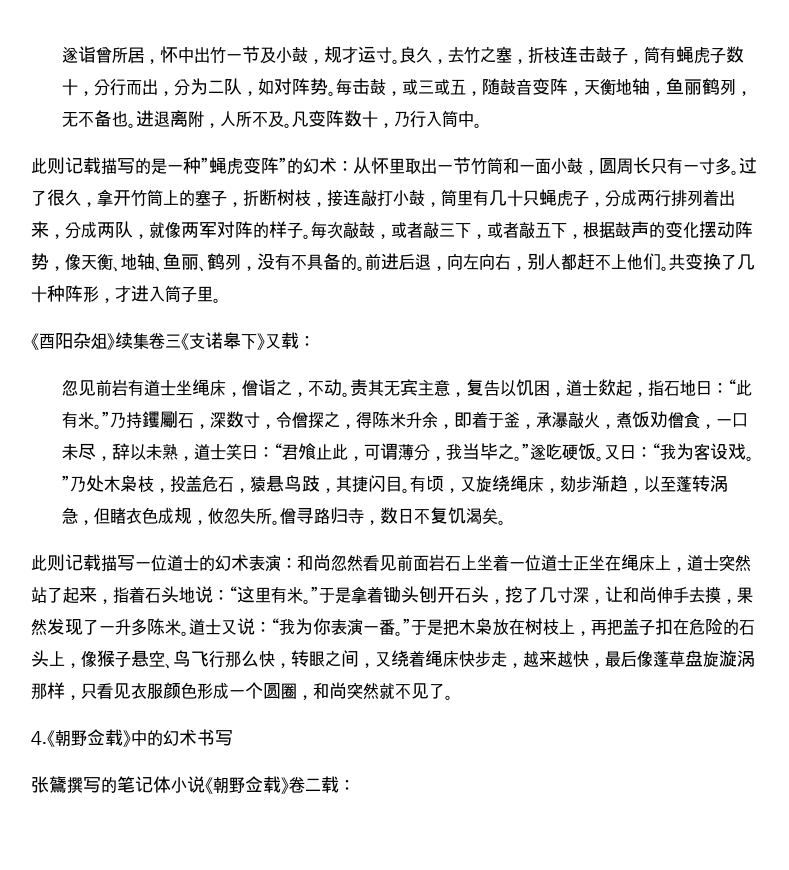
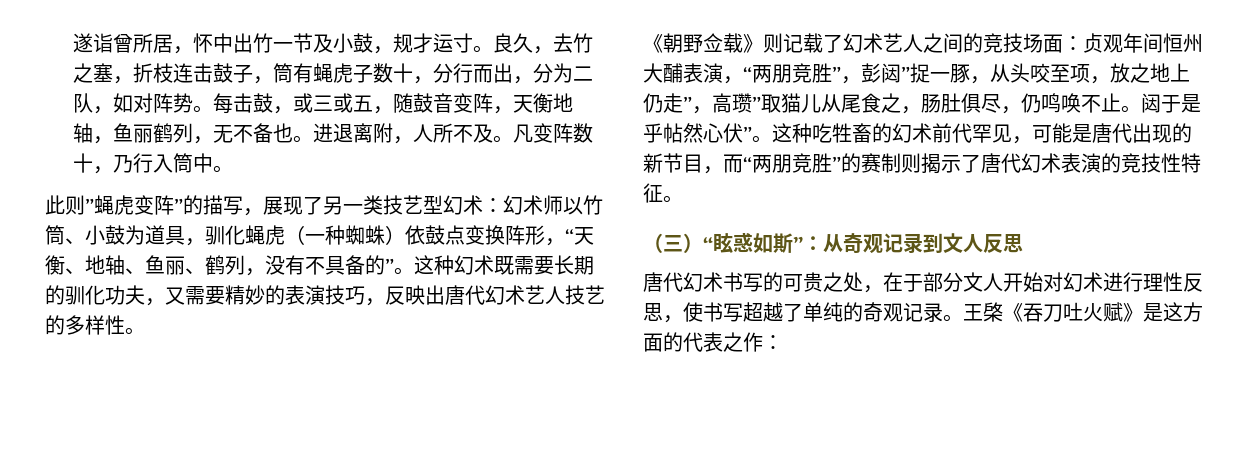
- 此则记载描写的是一种”蝇虎变阵”的幻术：从怀里取出一节竹筒和一面小鼓，圆周长只有一寸多。过了很久，拿开竹筒上的塞子，折断树枝，接连敲打小鼓，筒里有几十只蝇虎子，分成两行排列着出来，分成两队，就像两军对阵的样子。每次敲鼓，或者敲三下，或者敲五下，根据鼓声的变化摆动阵势，像天衡、地轴、鱼丽、鹤列，没有不具备的。前进后退，向左向右，别人都赶不上他们。共变换了几十种阵形，才进入筒子里。
- 《酉阳杂俎》续集卷三《支诺皋下》又载：
- 忽见前岩有道士坐绳床，僧诣之，不动。责其无宾主意，复告以饥困，道士欻起，指石地曰：“此有米。”乃持钁劚石，深数寸，令僧探之，得陈米升余，即着于釜，承瀑敲火，煮饭劝僧食，一口未尽，辞以未熟，道士笑曰：“君飧止此，可谓薄分，我当毕之。”遂吃硬饭。又曰：“我为客设戏。”乃处木枭枝，投盖危石，猿悬鸟跂，其捷闪目。有顷，又旋绕绳床，劾步渐趋，以至蓬转涡急，但睹衣色成规，攸忽失所。僧寻路归寺，数日不复饥渴矣。
- 此则记载描写一位道士的幻术表演：和尚忽然看见前面岩石上坐着一位道士正坐在绳床上，道士突然站了起来，指着石头地说：“这里有米。”于是拿着锄头刨开石头，挖了几寸深，让和尚伸手去摸，果然发现了一升多陈米。道士又说：“我为你表演一番。”于是把木枭放在树枝上，再把盖子扣在危险的石头上，像猴子悬空、鸟飞行那么快，转眼之间，又绕着绳床快步走，越来越快，最后像蓬草盘旋漩涡那样，只看见衣服颜色形成一个圆圈，和尚突然就不见了。
- 4.《朝野佥载》中的幻术书写
- 张鷟撰写的笔记体小说《朝野佥载》卷二载：
+ 此则”蝇虎变阵”的描写，展现了另一类技艺型幻术：幻术师以竹筒、小鼓为道具，驯化蝇虎（一种蜘蛛）依鼓点变换阵形，“天衡、地轴、鱼丽、鹤列，没有不具备的”。这种幻术既需要长期的驯化功夫，又需要精妙的表演技巧，反映出唐代幻术艺人技艺的多样性。
+ 《朝野佥载》则记载了幻术艺人之间的竞技场面：贞观年间恒州大酺表演，“两朋竞胜”，彭闼”捉一豚，从头咬至项，放之地上仍走”，高瓒”取猫儿从尾食之，肠肚俱尽，仍鸣唤不止。闼于是乎帖然心伏”。这种吃牲畜的幻术前代罕见，可能是唐代出现的新节目，而“两朋竞胜”的赛制则揭示了唐代幻术表演的竞技性特征。
+ （三）“眩惑如斯”：从奇观记录到文人反思
+ 唐代幻术书写的可贵之处，在于部分文人开始对幻术进行理性反思，使书写超越了单纯的奇观记录。王棨《吞刀吐火赋》是这方面的代表之作：

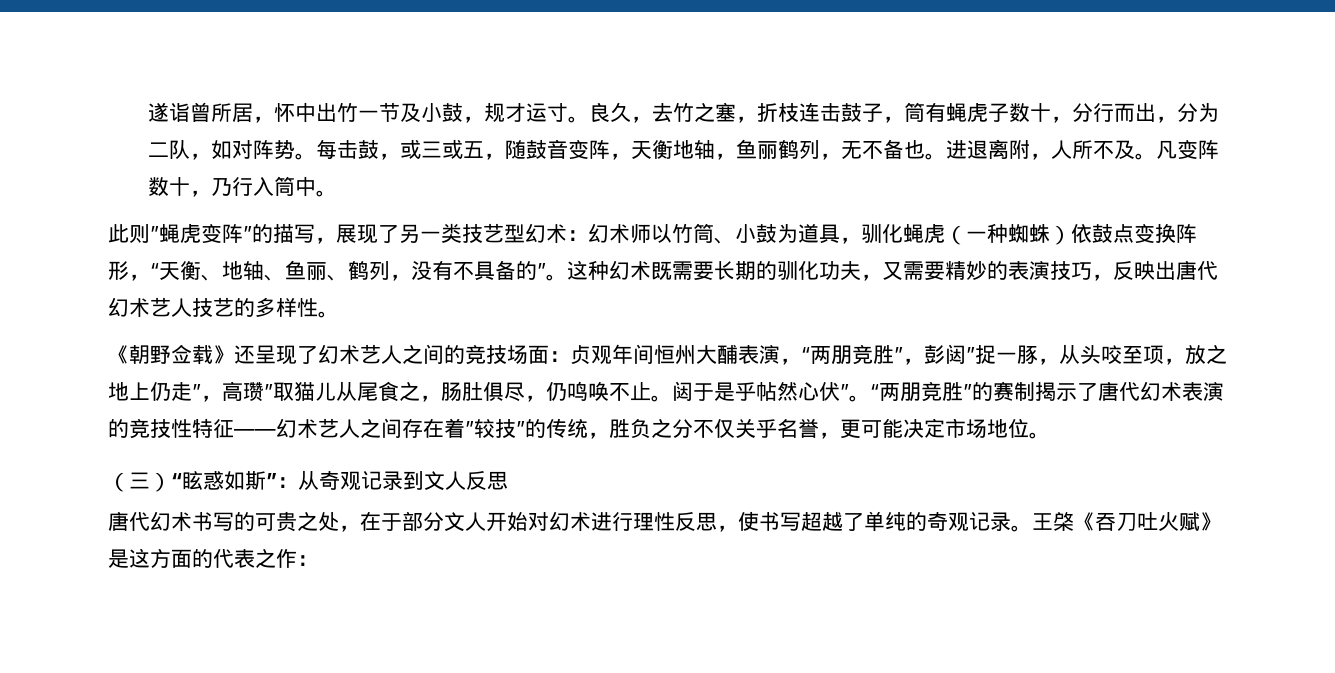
- 《朝野佥载》则记载了幻术艺人之间的竞技场面：贞观年间恒州大酺表演，“两朋竞胜”，彭闼”捉一豚，从头咬至项，放之地上仍走”，高瓒”取猫儿从尾食之，肠肚俱尽，仍鸣唤不止。
+ 《朝野佥载》还呈现了幻术艺人之间的竞技场面：贞观年间恒州大酺表演，“两朋竞胜”，彭闼”捉一豚，从头咬至项，放之地上仍走”，高瓒”取猫儿从尾食之，肠肚俱尽，仍鸣唤不止。
- 这种吃牲畜的幻术前代罕见，可能是唐代出现的新节目，而“两朋竞胜”的赛制则揭示了唐代幻术表演的竞技性特征。
+ “两朋竞胜”的赛制揭示了唐代幻术表演的竞技性特征——幻术艺人之间存在着”较技”的传统，胜负之分不仅关乎名誉，更可能决定市场地位。

